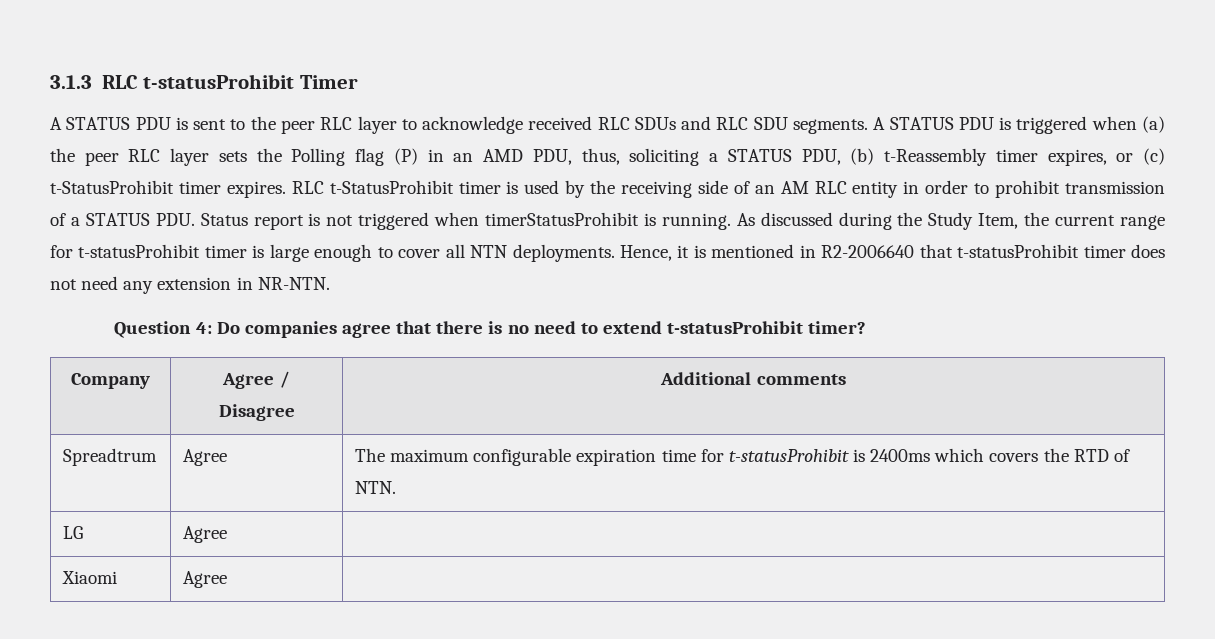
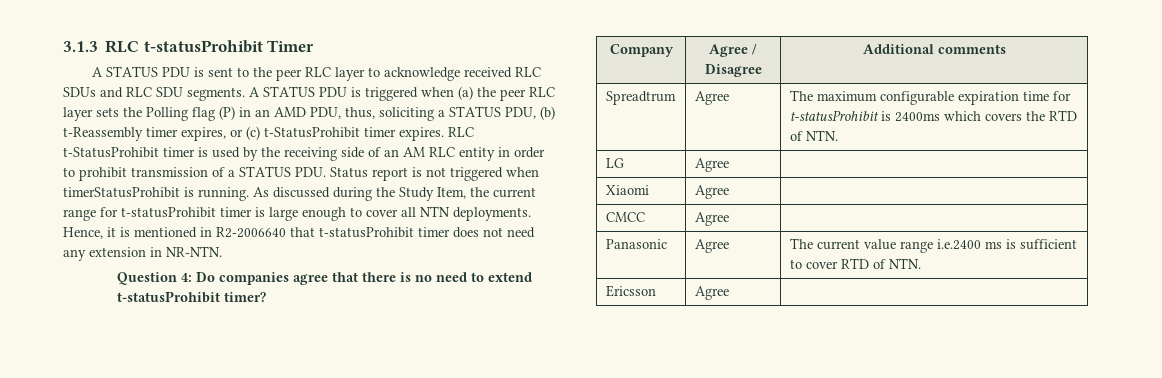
+ CMCC | Agree |
+ Panasonic | Agree | The current value range i.e.2400 ms is sufficient to cover RTD of NTN.
+ Ericsson | Agree |

